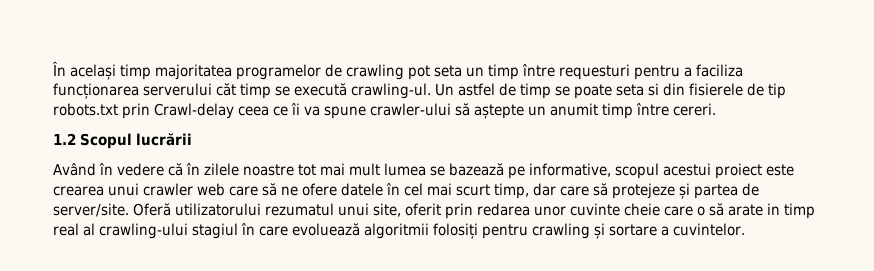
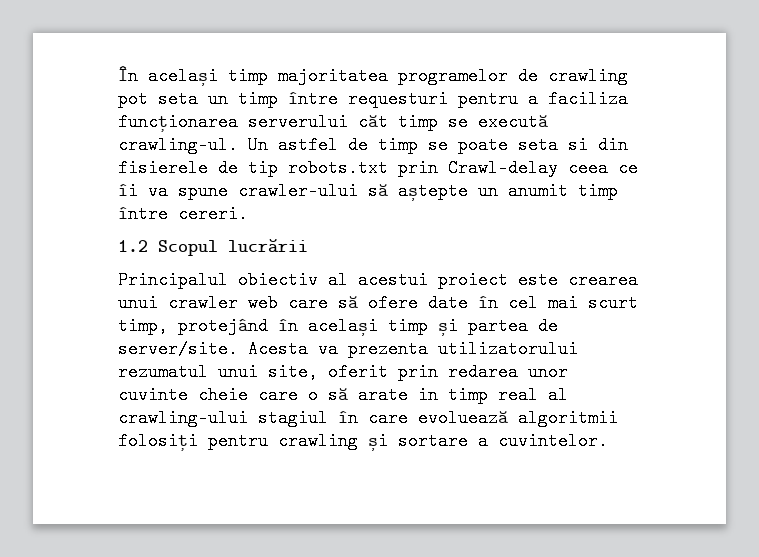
- Având în vedere că în zilele noastre tot mai mult lumea se bazează pe informative, scopul acestui proiect este crearea unui crawler web care să ne ofere datele în cel mai scurt timp, dar care să protejeze și partea de server/site.
+ Principalul obiectiv al acestui proiect este crearea unui crawler web care să ofere date în cel mai scurt timp, protejând în același timp și partea de server/site.
- Oferă utilizatorului rezumatul unui site, oferit prin redarea unor cuvinte cheie care o să arate in timp real al crawling-ului stagiul în care evoluează algoritmii folosiți pentru crawling și sortare a cuvintelor.
+ Acesta va prezenta utilizatorului rezumatul unui site, oferit prin redarea unor cuvinte cheie care o să arate in timp real al crawling-ului stagiul în care evoluează algoritmii folosiți pentru crawling și sortare a cuvintelor.

